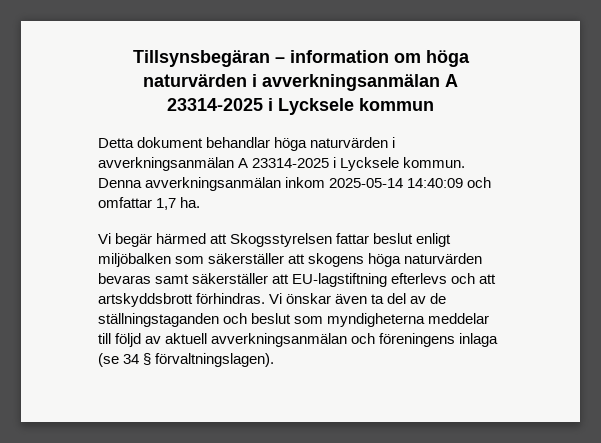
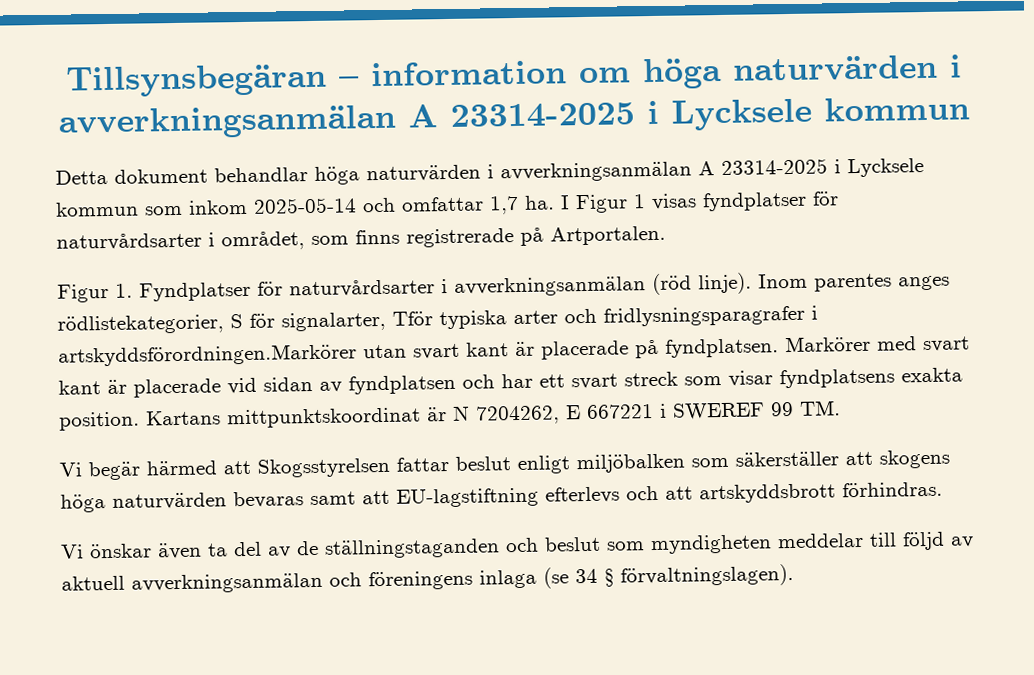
- Detta dokument behandlar höga naturvärden i avverkningsanmälan A 23314-2025 i Lycksele kommun. Denna avverkningsanmälan inkom 2025-05-14 14:40:09 och omfattar 1,7 ha.
+ Detta dokument behandlar höga naturvärden i avverkningsanmälan A 23314-2025 i Lycksele kommun som inkom 2025-05-14 och omfattar 1,7 ha. I Figur 1 visas fyndplatser för naturvårdsarter i området, som finns registrerade på Artportalen.
+ Figur 1. Fyndplatser för naturvårdsarter i avverkningsanmälan (röd linje). Inom parentes anges rödlistekategorier, S för signalarter, Tför typiska arter och fridlysningsparagrafer i artskyddsförordningen.Markörer utan svart kant är placerade på fyndplatsen. Markörer med svart kant är placerade vid sidan av fyndplatsen och har ett svart streck som visar fyndplatsens exakta position. Kartans mittpunktskoordinat är N 7204262, E 667221 i SWEREF 99 TM.
- Vi begär härmed att Skogsstyrelsen fattar beslut enligt miljöbalken som säkerställer att skogens höga naturvärden bevaras samt säkerställer att EU-lagstiftning efterlevs och att artskyddsbrott förhindras. Vi önskar även ta del av de ställningstaganden och beslut som myndigheterna meddelar till följd av aktuell avverkningsanmälan och föreningens inlaga (se 34 § förvaltningslagen).
+ Vi begär härmed att Skogsstyrelsen fattar beslut enligt miljöbalken som säkerställer att skogens höga naturvärden bevaras samt att EU-lagstiftning efterlevs och att artskyddsbrott förhindras.
+ Vi önskar även ta del av de ställningstaganden och beslut som myndigheten meddelar till följd av aktuell avverkningsanmälan och föreningens inlaga (se 34 § förvaltningslagen).

